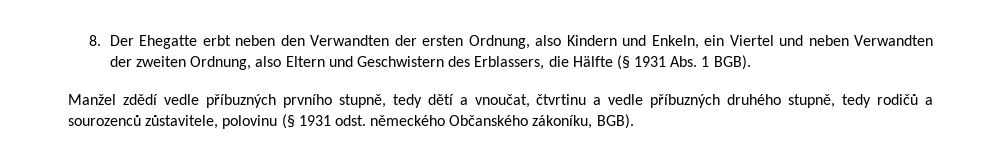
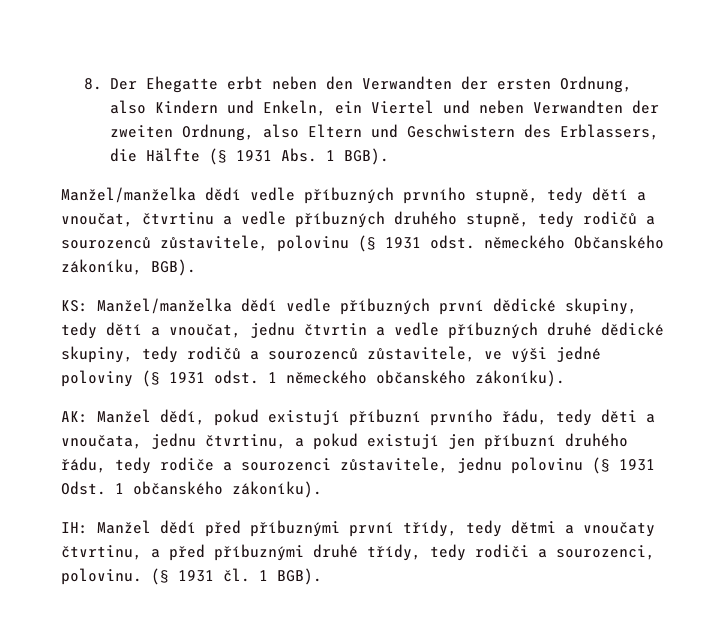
- Manžel zdědí vedle příbuzných prvního stupně, tedy dětí a vnoučat, čtvrtinu a vedle příbuzných druhého stupně, tedy rodičů a sourozenců zůstavitele, polovinu (§ 1931 odst. německého Občanského zákoníku, BGB).
+ Manžel/manželka dědí vedle příbuzných prvního stupně, tedy dětí a vnoučat, čtvrtinu a vedle příbuzných druhého stupně, tedy rodičů a sourozenců zůstavitele, polovinu (§ 1931 odst. německého Občanského zákoníku, BGB).
+ KS: Manžel/manželka dědí vedle příbuzných první dědické skupiny, tedy dětí a vnoučat, jednu čtvrtin a vedle příbuzných druhé dědické skupiny, tedy rodičů a sourozenců zůstavitele, ve výši jedné poloviny (§ 1931 odst. 1 německého občanského zákoníku).
+ AK: Manžel dědí, pokud existují příbuzní prvního řádu, tedy děti a vnoučata, jednu čtvrtinu, a pokud existují jen příbuzní druhého řádu, tedy rodiče a sourozenci zůstavitele, jednu polovinu (§ 1931 Odst. 1 občanského zákoníku).
+ IH: Manžel dědí před příbuznými první třídy, tedy dětmi a vnoučaty čtvrtinu, a před příbuznými druhé třídy, tedy rodiči a sourozenci, polovinu. (§ 1931 čl. 1 BGB).

